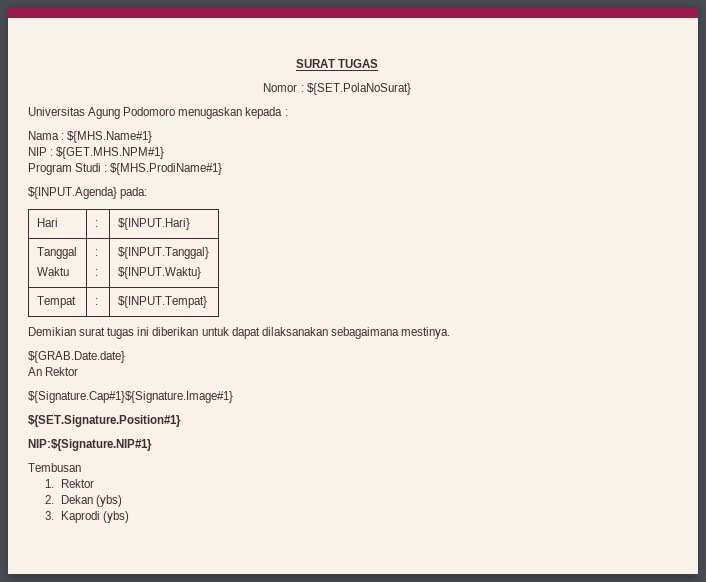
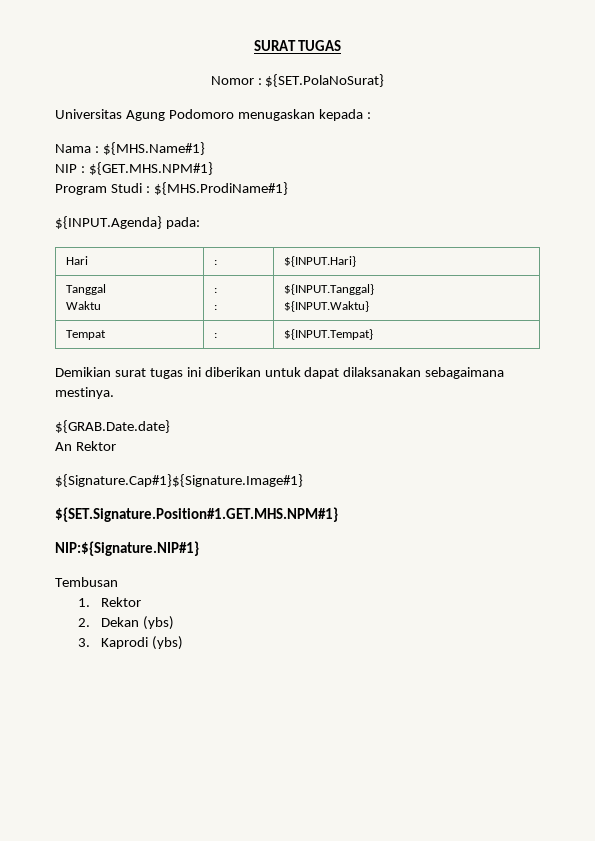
- ${SET.Signature.Position#1}
+ ${SET.Signature.Position#1.GET.MHS.NPM#1}

